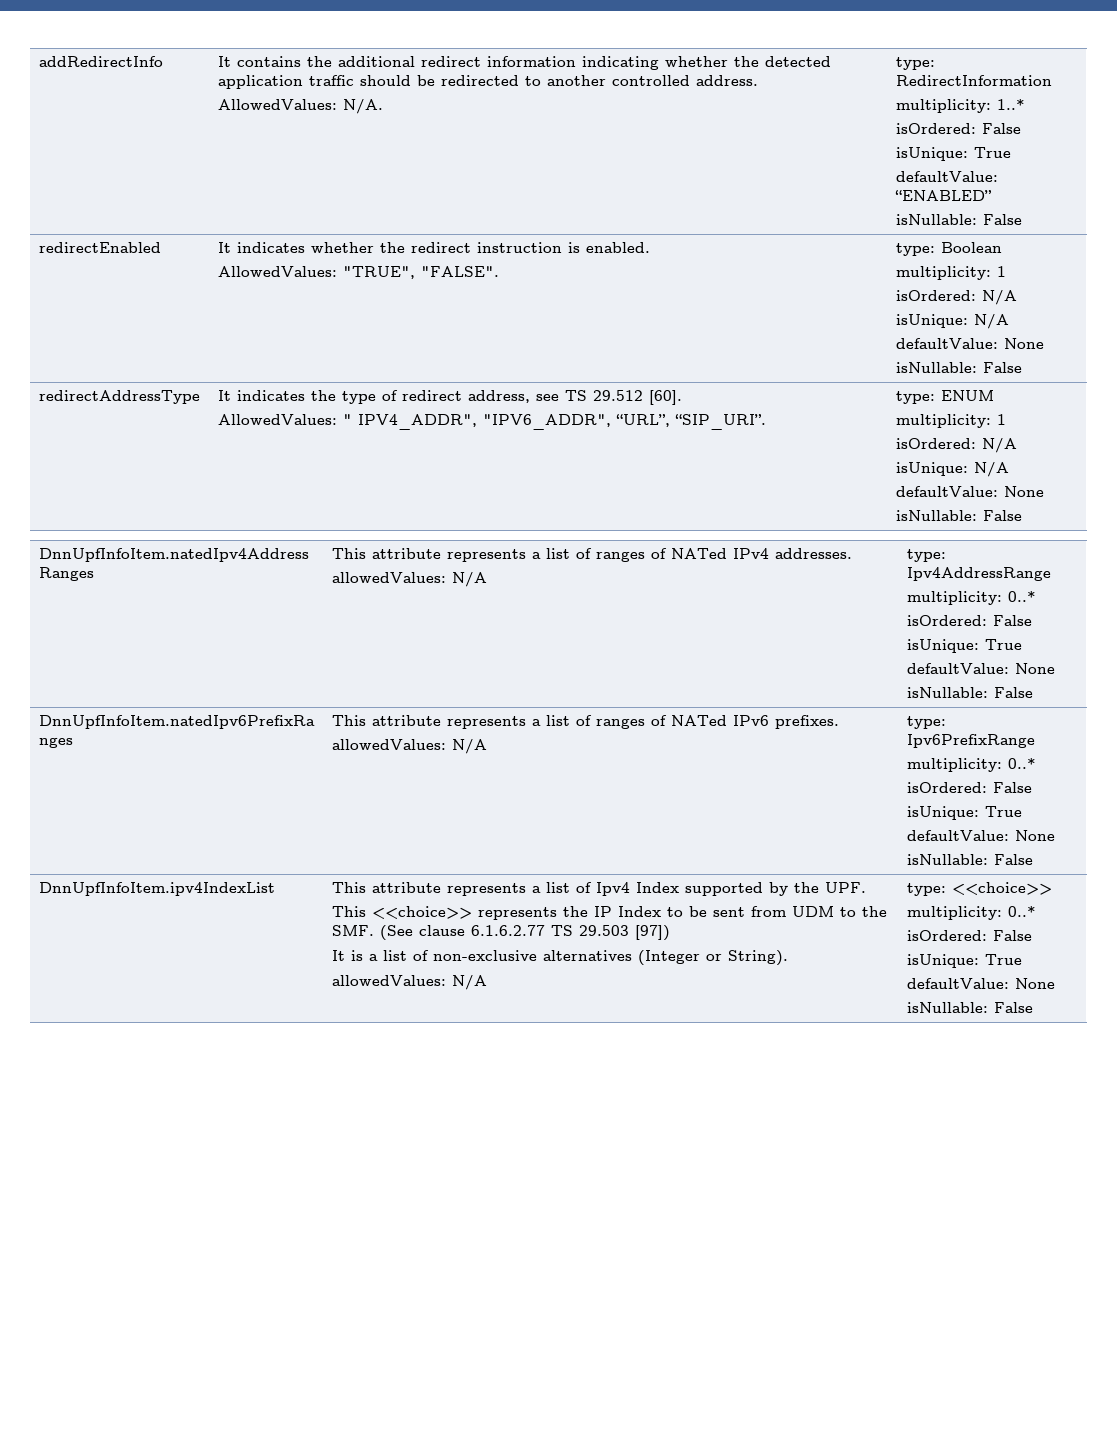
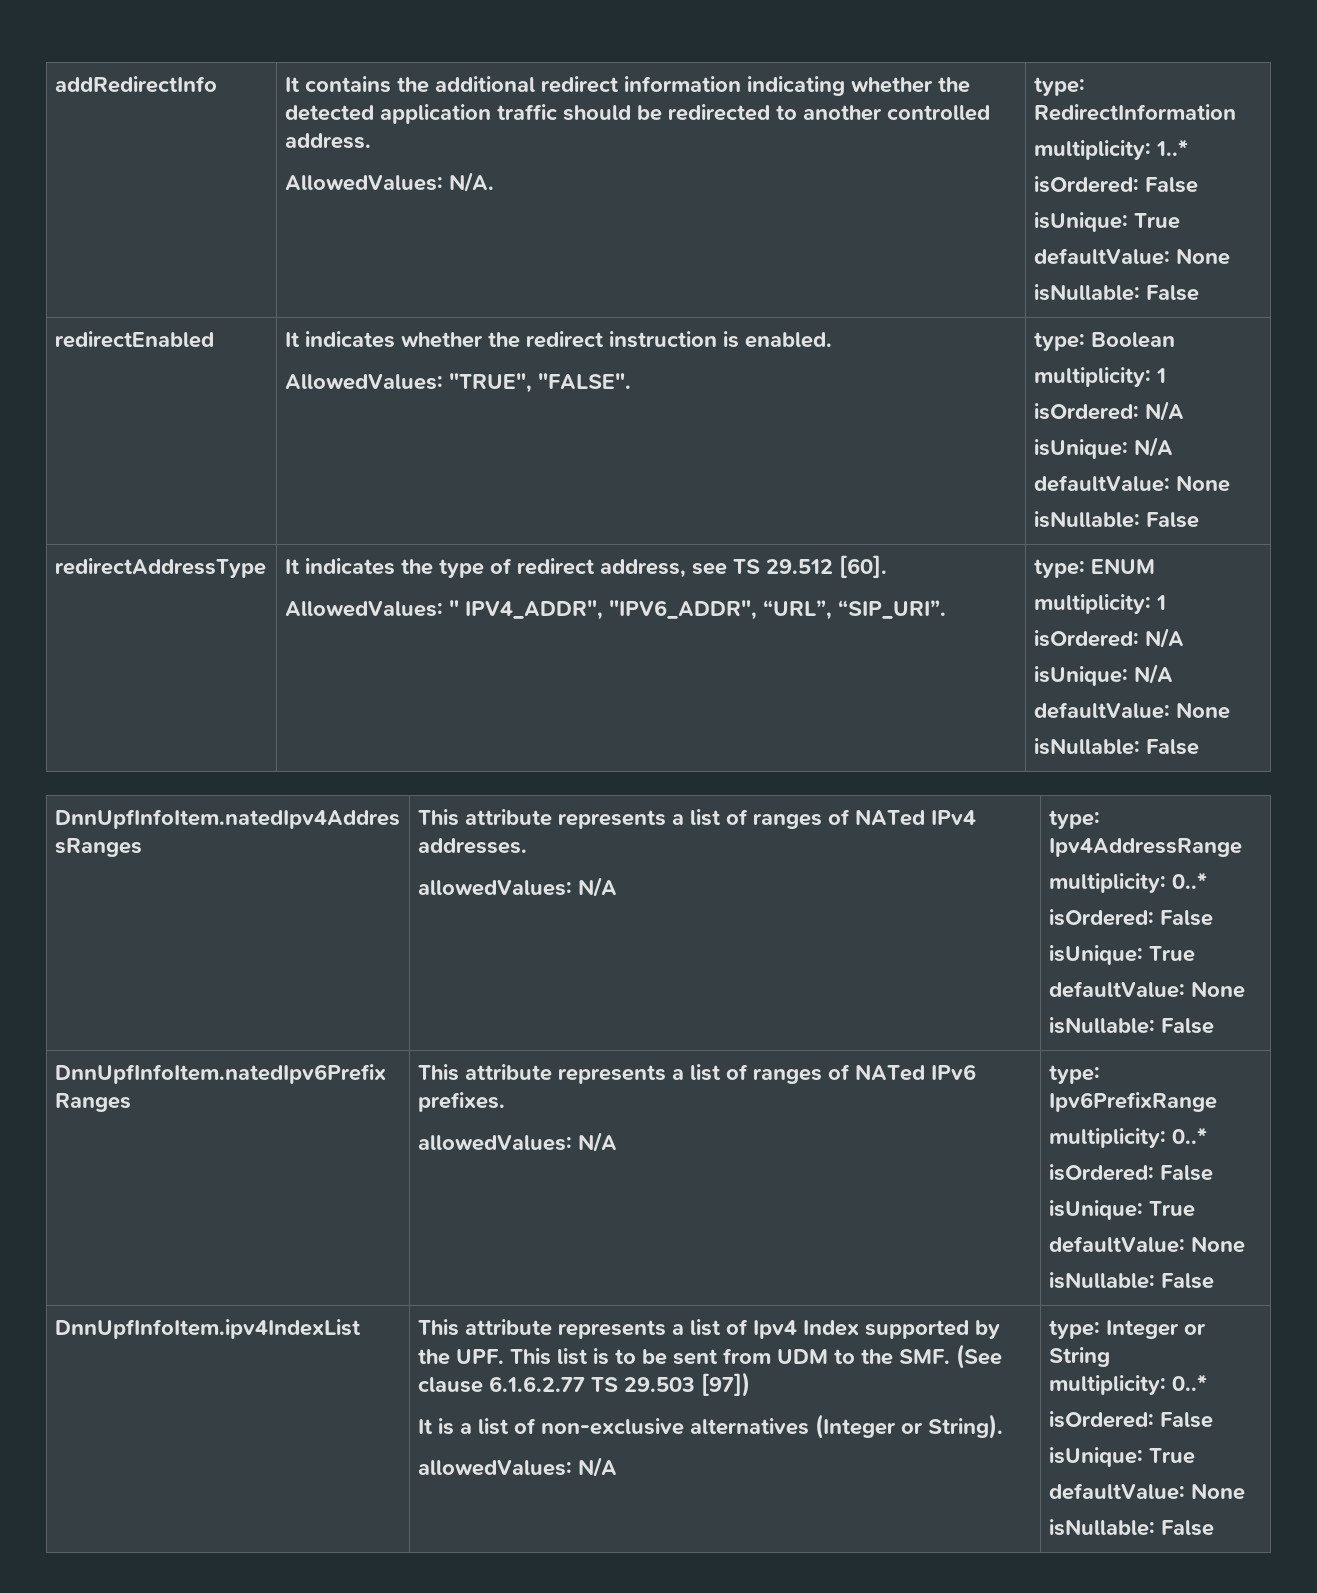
  addRedirectInfo | It contains the additional redirect information indicating whether the detected application traffic should be redirected to another controlled address.
  AllowedValues: N/A. | type: RedirectInformation
  multiplicity: 1..*
  isOrdered: False
  isUnique: True
- defaultValue: “ENABLED”
+ defaultValue: None
- This attribute represents a list of Ipv4 Index supported by the UPF.
- This <<choice>> represents the IP Index to be sent from UDM to the SMF. (See clause 6.1.6.2.77 TS 29.503 [97])
+ This attribute represents a list of Ipv4 Index supported by the UPF. This list is to be sent from UDM to the SMF. (See clause 6.1.6.2.77 TS 29.503 [97])
- type: <<choice>>
+ type: Integer or String

